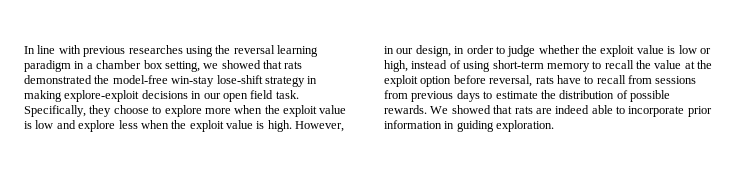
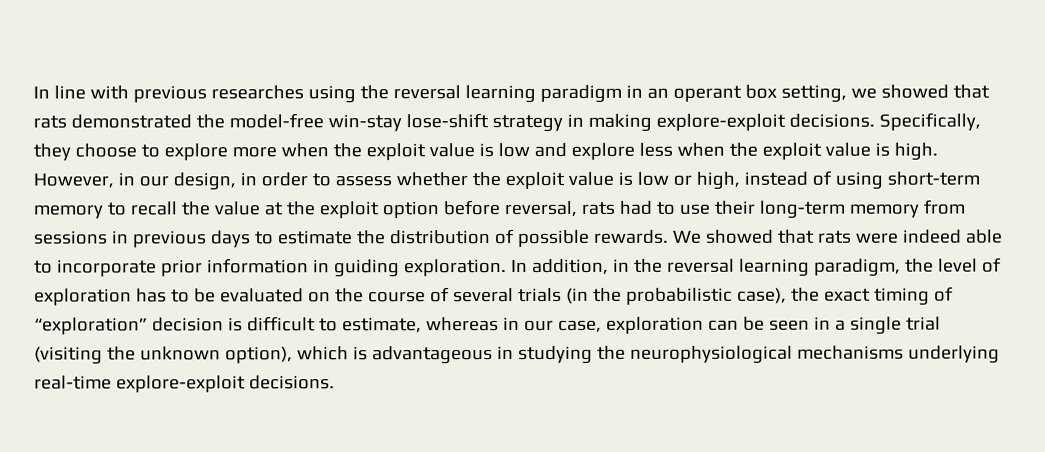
- In line with previous researches using the reversal learning paradigm in a chamber box setting, we showed that rats demonstrated the model-free win-stay lose-shift strategy in making explore-exploit decisions in our open field task.
+ In line with previous researches using the reversal learning paradigm in an operant box setting, we showed that rats demonstrated the model-free win-stay lose-shift strategy in making explore-exploit decisions.
- However, in our design, in order to judge whether the exploit value is low or high, instead of using short-term memory to recall the value at the exploit option before reversal, rats have to recall from sessions from previous days to estimate the distribution of possible rewards.
+ However, in our design, in order to assess whether the exploit value is low or high, instead of using short-term memory to recall the value at the exploit option before reversal, rats had to use their long-term memory from sessions in previous days to estimate the distribution of possible rewards.
- We showed that rats are indeed able to incorporate prior information in guiding exploration.
+ We showed that rats were indeed able to incorporate prior information in guiding exploration.
+ In addition, in the reversal learning paradigm, the level of exploration has to be evaluated on the course of several trials (in the probabilistic case), the exact timing of “exploration” decision is difficult to estimate, whereas in our case, exploration can be seen in a single trial (visiting the unknown option), which is advantageous in studying the neurophysiological mechanisms underlying real-time explore-exploit decisions.

